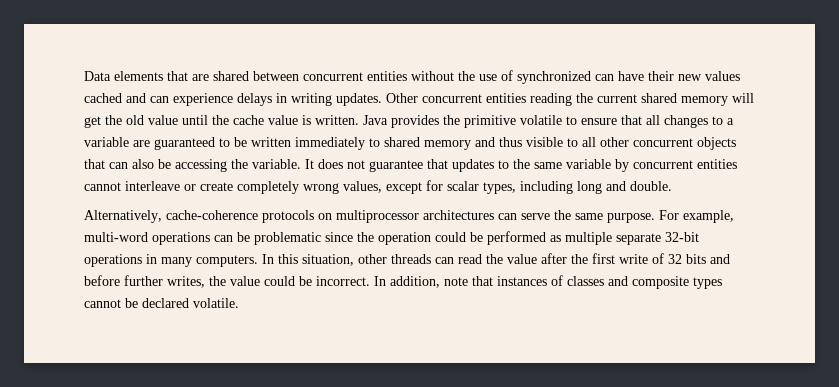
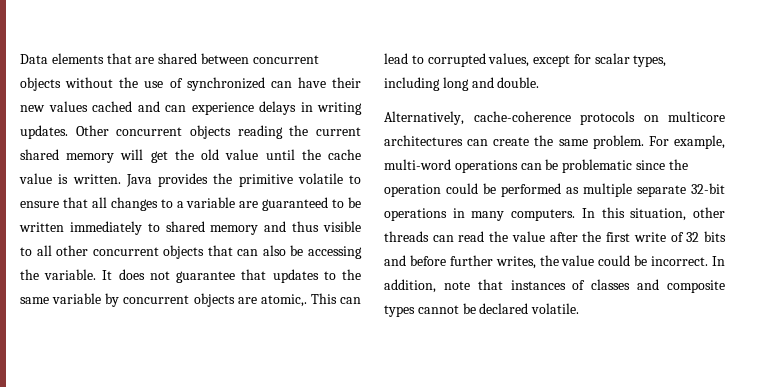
- Data elements that are shared between concurrent entities without the use of synchronized can have their new values cached and can experience delays in writing updates.
+ Data elements that are shared between concurrent objects without the use of synchronized can have their new values cached and can experience delays in writing updates.
- Other concurrent entities reading the current shared memory will get the old value until the cache value is written.
+ Other concurrent objects reading the current shared memory will get the old value until the cache value is written.
- It does not guarantee that updates to the same variable by concurrent entities cannot interleave or create completely wrong values, except for scalar types, including long and double.
+ It does not guarantee that updates to the same variable by concurrent objects are atomic,. This can lead to corrupted values, except for scalar types, including long and double.
- Alternatively, cache-coherence protocols on multiprocessor architectures can serve the same purpose.
+ Alternatively, cache-coherence protocols on multicore architectures can create the same problem.

